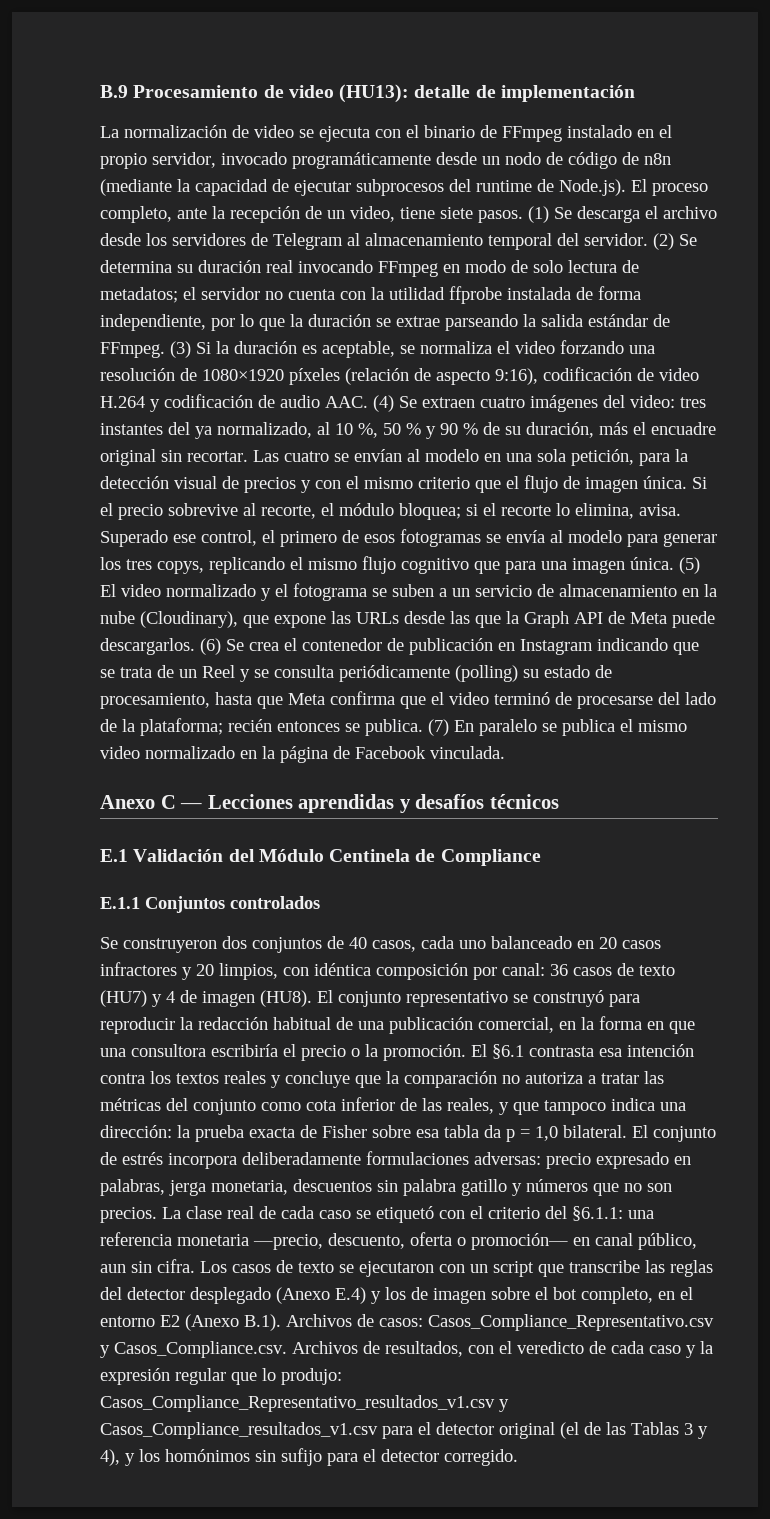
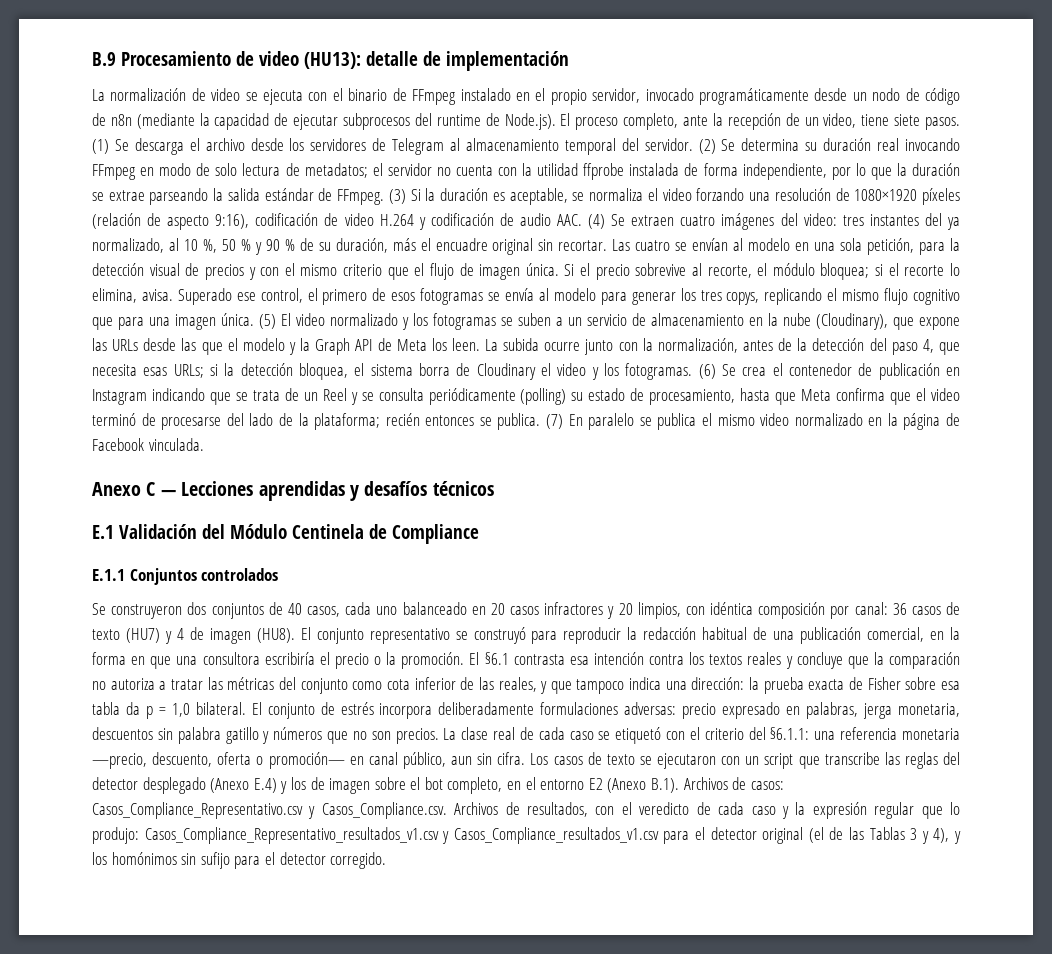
- (5) El video normalizado y el fotograma se suben a un servicio de almacenamiento en la nube (Cloudinary), que expone las URLs desde las que la Graph API de Meta puede descargarlos.
+ (5) El video normalizado y los fotogramas se suben a un servicio de almacenamiento en la nube (Cloudinary), que expone las URLs desde las que el modelo y la Graph API de Meta los leen. La subida ocurre junto con la normalización, antes de la detección del paso 4, que necesita esas URLs; si la detección bloquea, el sistema borra de Cloudinary el video y los fotogramas.

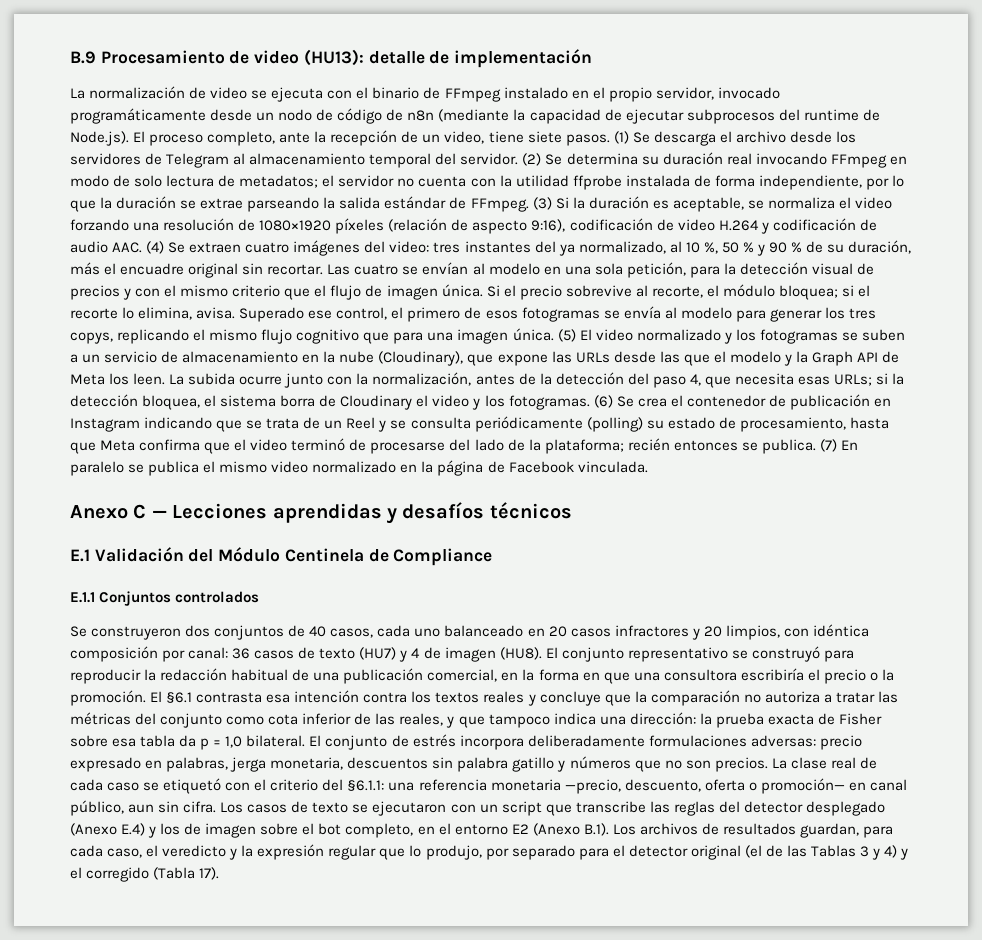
- Los casos de texto se ejecutaron con un script que transcribe las reglas del detector desplegado (Anexo E.4) y los de imagen sobre el bot completo, en el entorno E2 (Anexo B.1). Archivos de casos: Casos_Compliance_Representativo.csv y Casos_Compliance.csv. Archivos de resultados, con el veredicto de cada caso y la expresión regular que lo produjo: Casos_Compliance_Representativo_resultados_v1.csv y Casos_Compliance_resultados_v1.csv para el detector original (el de las Tablas 3 y 4), y los homónimos sin sufijo para el detector corregido.
+ Los casos de texto se ejecutaron con un script que transcribe las reglas del detector desplegado (Anexo E.4) y los de imagen sobre el bot completo, en el entorno E2 (Anexo B.1). Los archivos de resultados guardan, para cada caso, el veredicto y la expresión regular que lo produjo, por separado para el detector original (el de las Tablas 3 y 4) y el corregido (Tabla 17).

